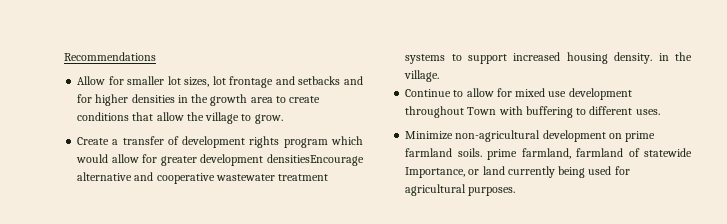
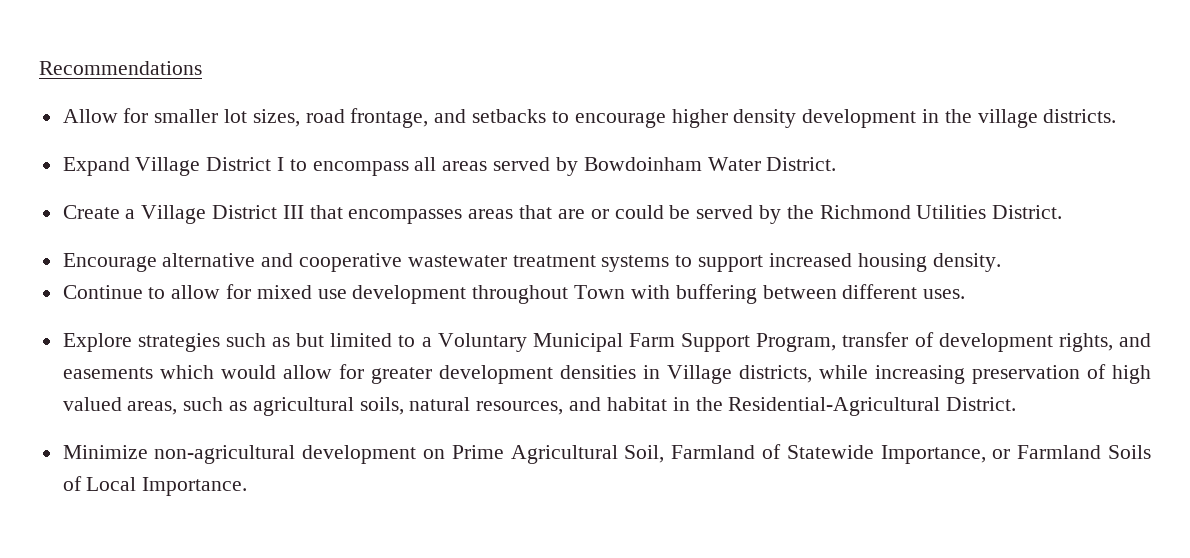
- Allow for smaller lot sizes, lot frontage and setbacks and for higher densities in the growth area to create conditions that allow the village to grow.
- Create a transfer of development rights program which would allow for greater development densitiesEncourage alternative and cooperative wastewater treatment systems to support increased housing density. in the village.
+ Allow for smaller lot sizes, road frontage, and setbacks to encourage higher density development in the village districts.
+ Expand Village District I to encompass all areas served by Bowdoinham Water District.
+ Create a Village District III that encompasses areas that are or could be served by the Richmond Utilities District.
+ Encourage alternative and cooperative wastewater treatment systems to support increased housing density.
- Continue to allow for mixed use development throughout Town with buffering to different uses.
+ Continue to allow for mixed use development throughout Town with buffering between different uses.
- Minimize non-agricultural development on prime farmland soils. prime farmland, farmland of statewide Importance, or land currently being used for agricultural purposes.
+ Explore strategies such as but limited to a Voluntary Municipal Farm Support Program, transfer of development rights, and easements which would allow for greater development densities in Village districts, while increasing preservation of high valued areas, such as agricultural soils, natural resources, and habitat in the Residential-Agricultural District.
+ Minimize non-agricultural development on Prime Agricultural Soil, Farmland of Statewide Importance, or Farmland Soils of Local Importance.

